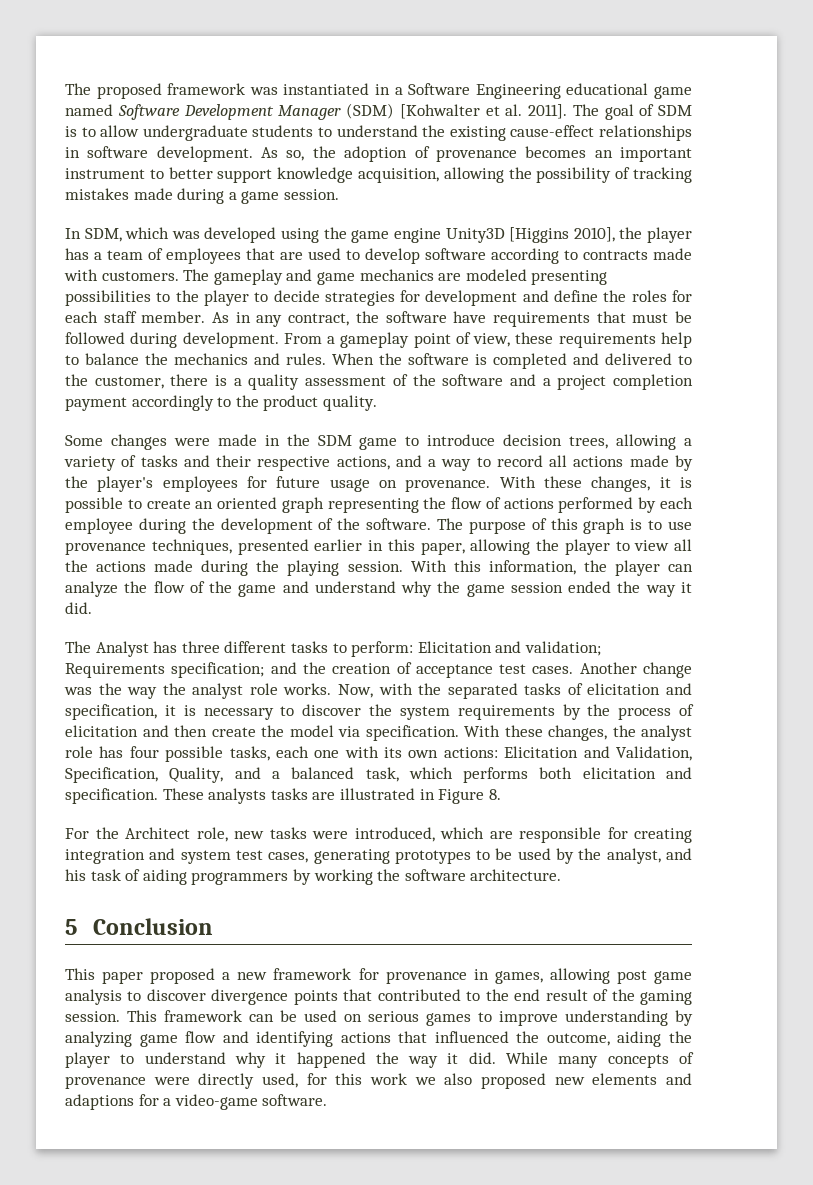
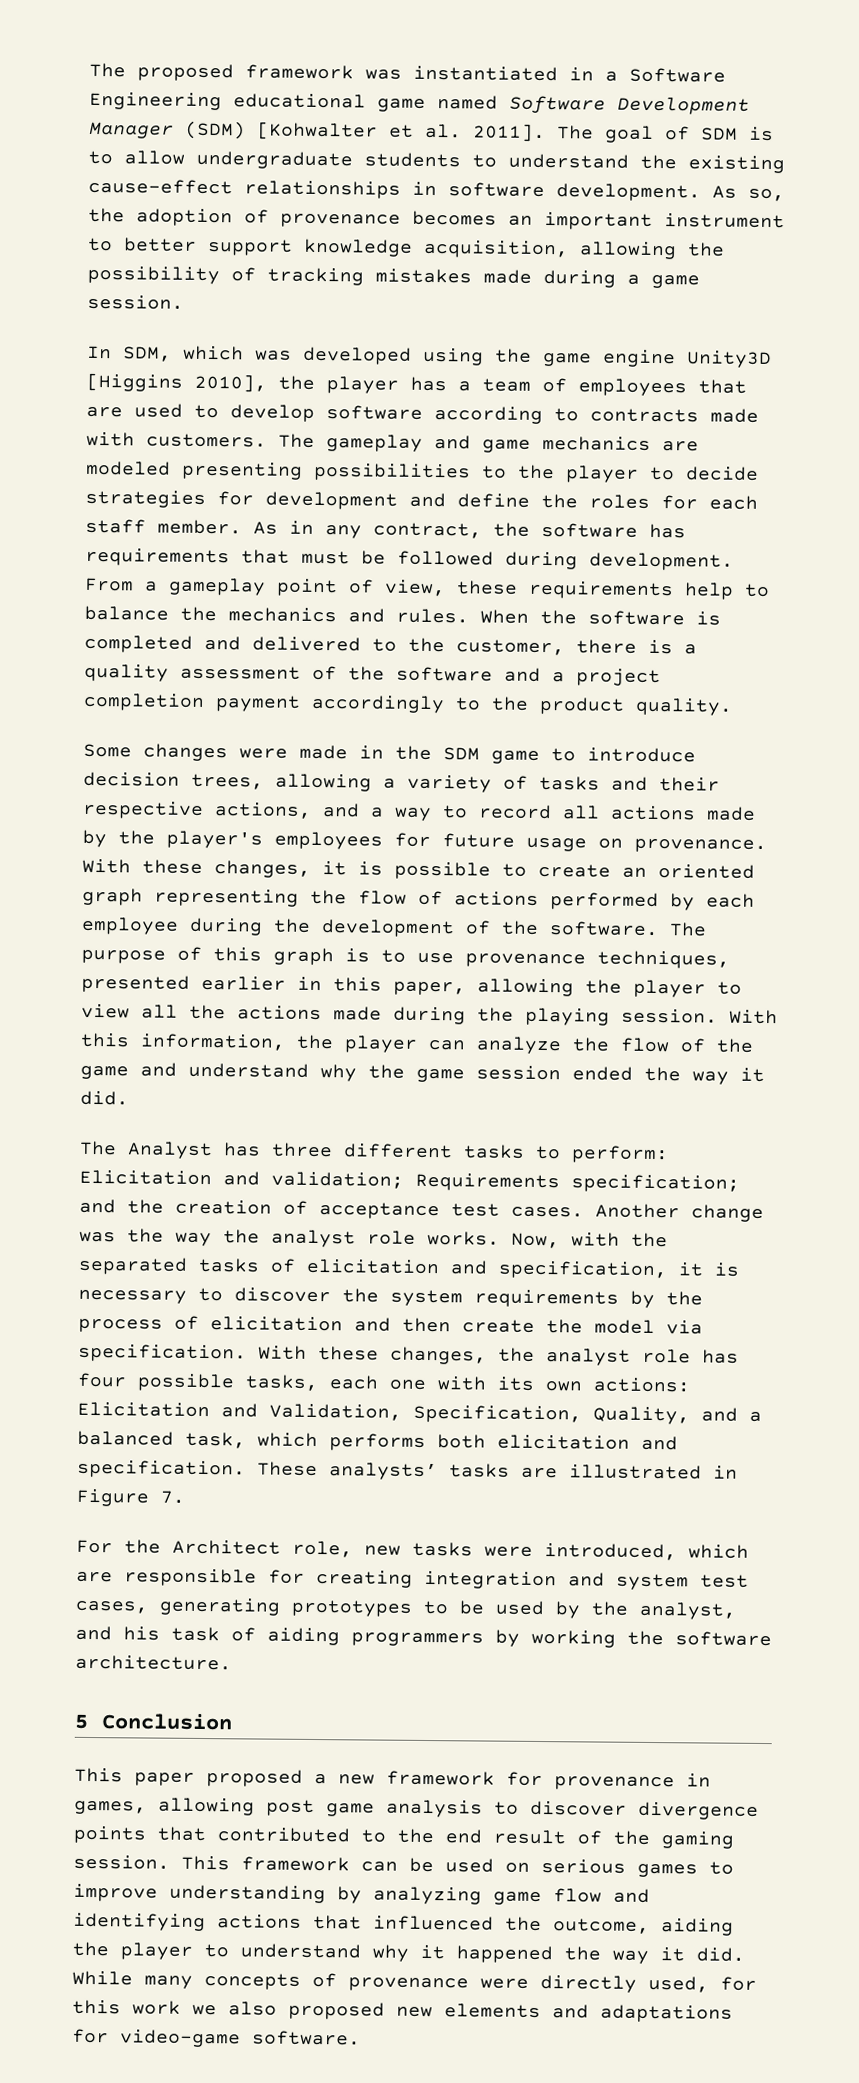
- As in any contract, the software have requirements that must be followed during development.
+ As in any contract, the software has requirements that must be followed during development.
- These analysts tasks are illustrated in Figure 8.
+ These analysts’ tasks are illustrated in Figure 7.
- While many concepts of provenance were directly used, for this work we also proposed new elements and adaptions for a video-game software.
+ While many concepts of provenance were directly used, for this work we also proposed new elements and adaptations for video-game software.

